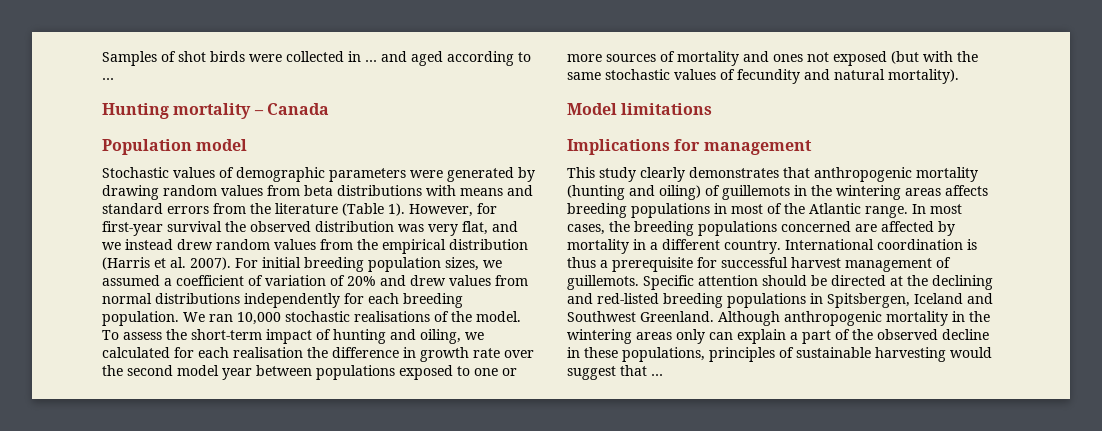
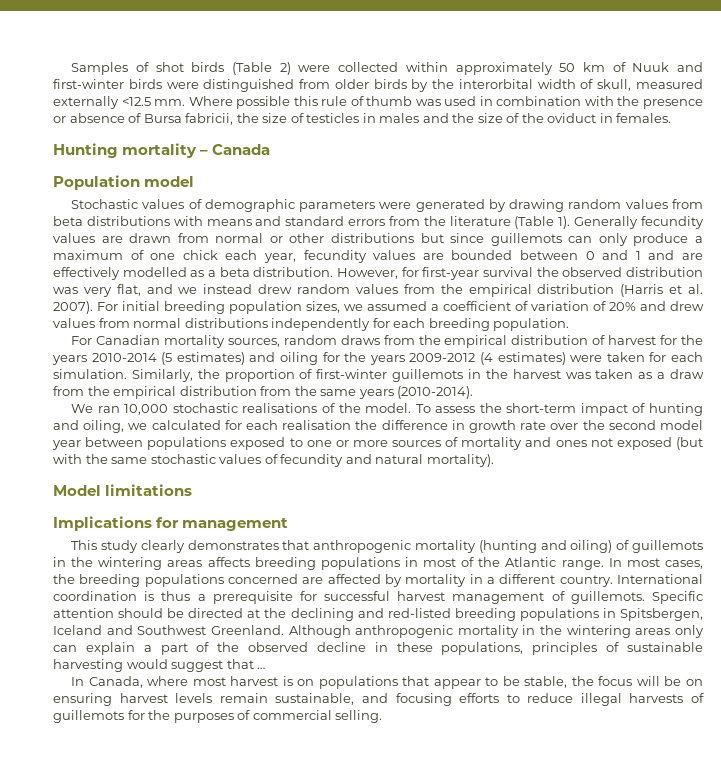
- Samples of shot birds were collected in … and aged according to …
+ Samples of shot birds (Table 2) were collected within approximately 50 km of Nuuk and first-winter birds were distinguished from older birds by the interorbital width of skull, measured externally <12.5 mm. Where possible this rule of thumb was used in combination with the presence or absence of Bursa fabricii, the size of testicles in males and the size of the oviduct in females.
+ Generally fecundity values are drawn from normal or other distributions but since guillemots can only produce a maximum of one chick each year, fecundity values are bounded between 0 and 1 and are effectively modelled as a beta distribution.
- For initial breeding population sizes, we assumed a coefficient of variation of 20% and drew values from normal distributions independently for each breeding population. We ran 10,000 stochastic realisations of the model.
+ For initial breeding population sizes, we assumed a coefficient of variation of 20% and drew values from normal distributions independently for each breeding population.
+ For Canadian mortality sources, random draws from the empirical distribution of harvest for the years 2010-2014 (5 estimates) and oiling for the years 2009-2012 (4 estimates) were taken for each simulation. Similarly, the proportion of first-winter guillemots in the harvest was taken as a draw from the empirical distribution from the same years (2010-2014).
+ We ran 10,000 stochastic realisations of the model.
+ In Canada, where most harvest is on populations that appear to be stable, the focus will be on ensuring harvest levels remain sustainable, and focusing efforts to reduce illegal harvests of guillemots for the purposes of commercial selling.

